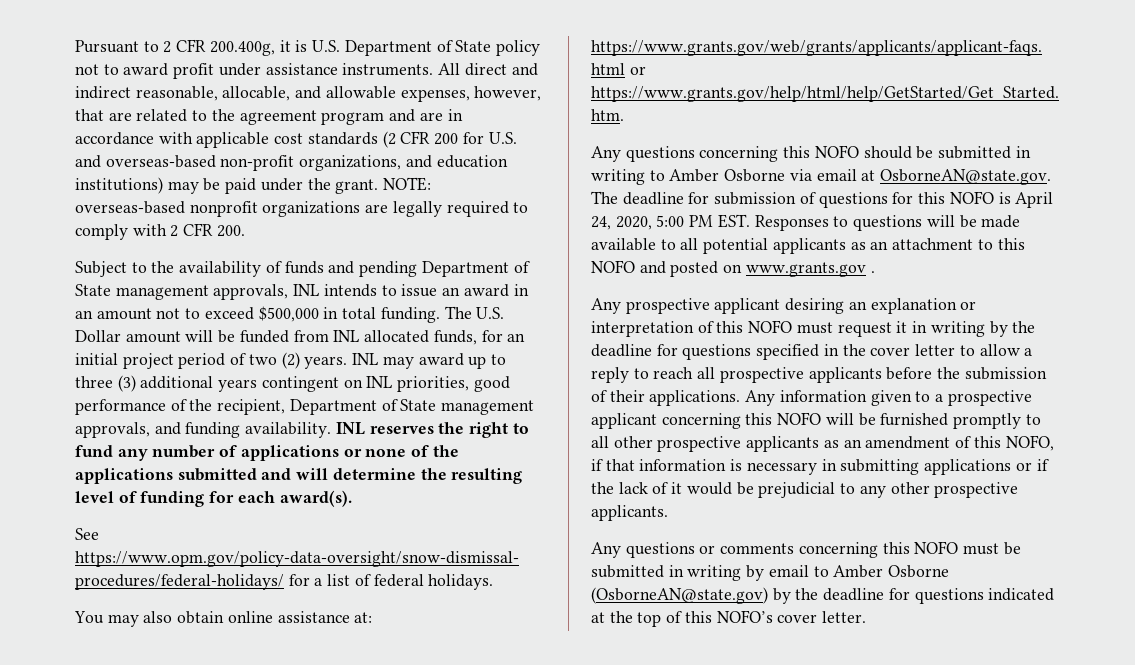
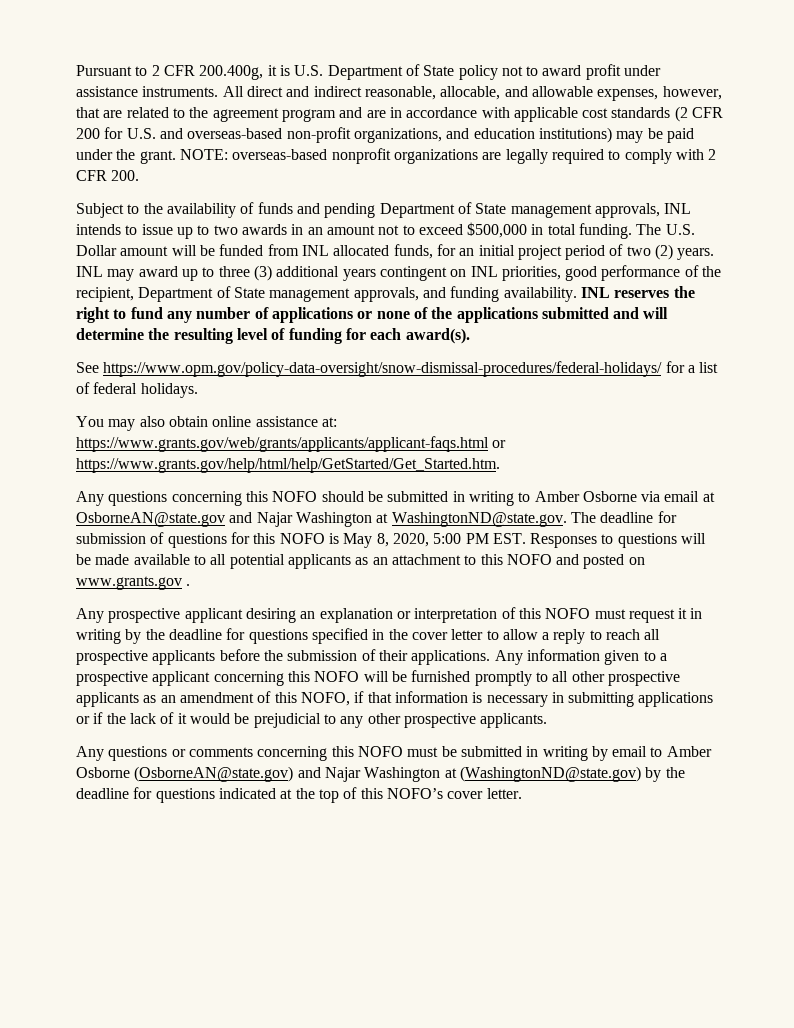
- Subject to the availability of funds and pending Department of State management approvals, INL intends to issue an award in an amount not to exceed $500,000 in total funding.
+ Subject to the availability of funds and pending Department of State management approvals, INL intends to issue up to two awards in an amount not to exceed $500,000 in total funding.
- Any questions concerning this NOFO should be submitted in writing to Amber Osborne via email at OsborneAN@state.gov. The deadline for submission of questions for this NOFO is April 24, 2020, 5:00 PM EST. Responses to questions will be made available to all potential applicants as an attachment to this NOFO and posted on www.grants.gov .
+ Any questions concerning this NOFO should be submitted in writing to Amber Osborne via email at OsborneAN@state.gov and Najar Washington at WashingtonND@state.gov. The deadline for submission of questions for this NOFO is May 8, 2020, 5:00 PM EST. Responses to questions will be made available to all potential applicants as an attachment to this NOFO and posted on www.grants.gov .
- Any questions or comments concerning this NOFO must be submitted in writing by email to Amber Osborne (OsborneAN@state.gov) by the deadline for questions indicated at the top of this NOFO’s cover letter.
+ Any questions or comments concerning this NOFO must be submitted in writing by email to Amber Osborne (OsborneAN@state.gov) and Najar Washington at (WashingtonND@state.gov) by the deadline for questions indicated at the top of this NOFO’s cover letter.

